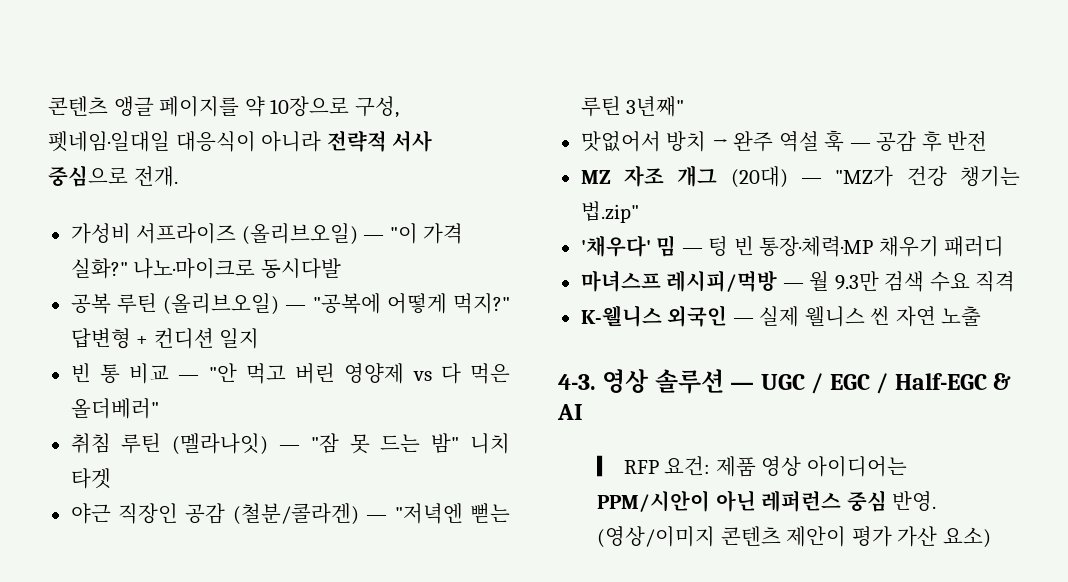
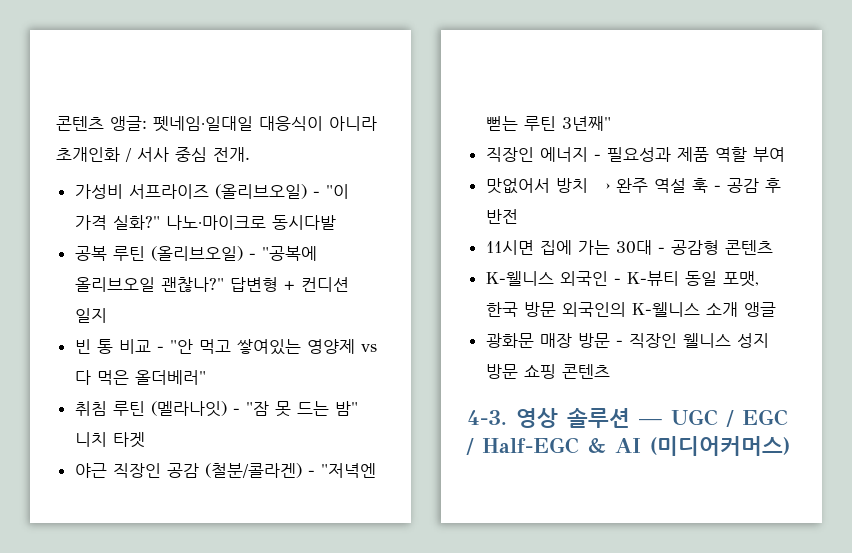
- 콘텐츠 앵글 페이지를 약 10장으로 구성, 펫네임·일대일 대응식이 아니라 전략적 서사 중심으로 전개.
+ 콘텐츠 앵글: 펫네임·일대일 대응식이 아니라 초개인화 / 서사 중심 전개.
- 가성비 서프라이즈 (올리브오일) — "이 가격 실화?"
+ 가성비 서프라이즈 (올리브오일) - "이 가격 실화?"
- 공복 루틴 (올리브오일) — "공복에 어떻게 먹지?"
+ 공복 루틴 (올리브오일) - "공복에 올리브오일 괜찮나?"
- 빈 통 비교 — "안 먹고 버린 영양제 vs 다 먹은 올더베러"
+ 빈 통 비교 - "안 먹고 쌓여있는 영양제 vs 다 먹은 올더베러"
- 취침 루틴 (멜라나잇) — "잠 못 드는 밤" 니치 타겟
+ 취침 루틴 (멜라나잇) - "잠 못 드는 밤" 니치 타겟
- 야근 직장인 공감 (철분/콜라겐) — "저녁엔 뻗는 루틴 3년째"
+ 야근 직장인 공감 (철분/콜라겐) - "저녁엔 뻗는 루틴 3년째"
+ 직장인 에너지 - 필요성과 제품 역할 부여
- 맛없어서 방치 → 완주 역설 훅 — 공감 후 반전
+ 맛없어서 방치 → 완주 역설 훅 - 공감 후 반전
- MZ 자조 개그 (20대) — "MZ가 건강 챙기는 법.zip"
- '채우다' 밈 — 텅 빈 통장·체력·MP 채우기 패러디
- 마녀스프 레시피/먹방 — 월 9.3만 검색 수요 직격
- K-웰니스 외국인 — 실제 웰니스 씬 자연 노출
+ 11시면 집에 가는 30대 - 공감형 콘텐츠
+ K-웰니스 외국인 - K-뷰티 동일 포맷, 한국 방문 외국인의 K-웰니스 소개 앵글
+ 광화문 매장 방문 - 직장인 웰니스 성지 방문 쇼핑 콘텐츠
- 영상 솔루션 — UGC / EGC / Half-EGC & AI
- ▎ RFP 요건: 제품 영상 아이디어는 PPM/시안이 아닌 레퍼런스 중심 반영. (영상/이미지 콘텐츠 제안이 평가 가산 요소)
+ 영상 솔루션 — UGC / EGC / Half-EGC & AI (미디어커머스)

